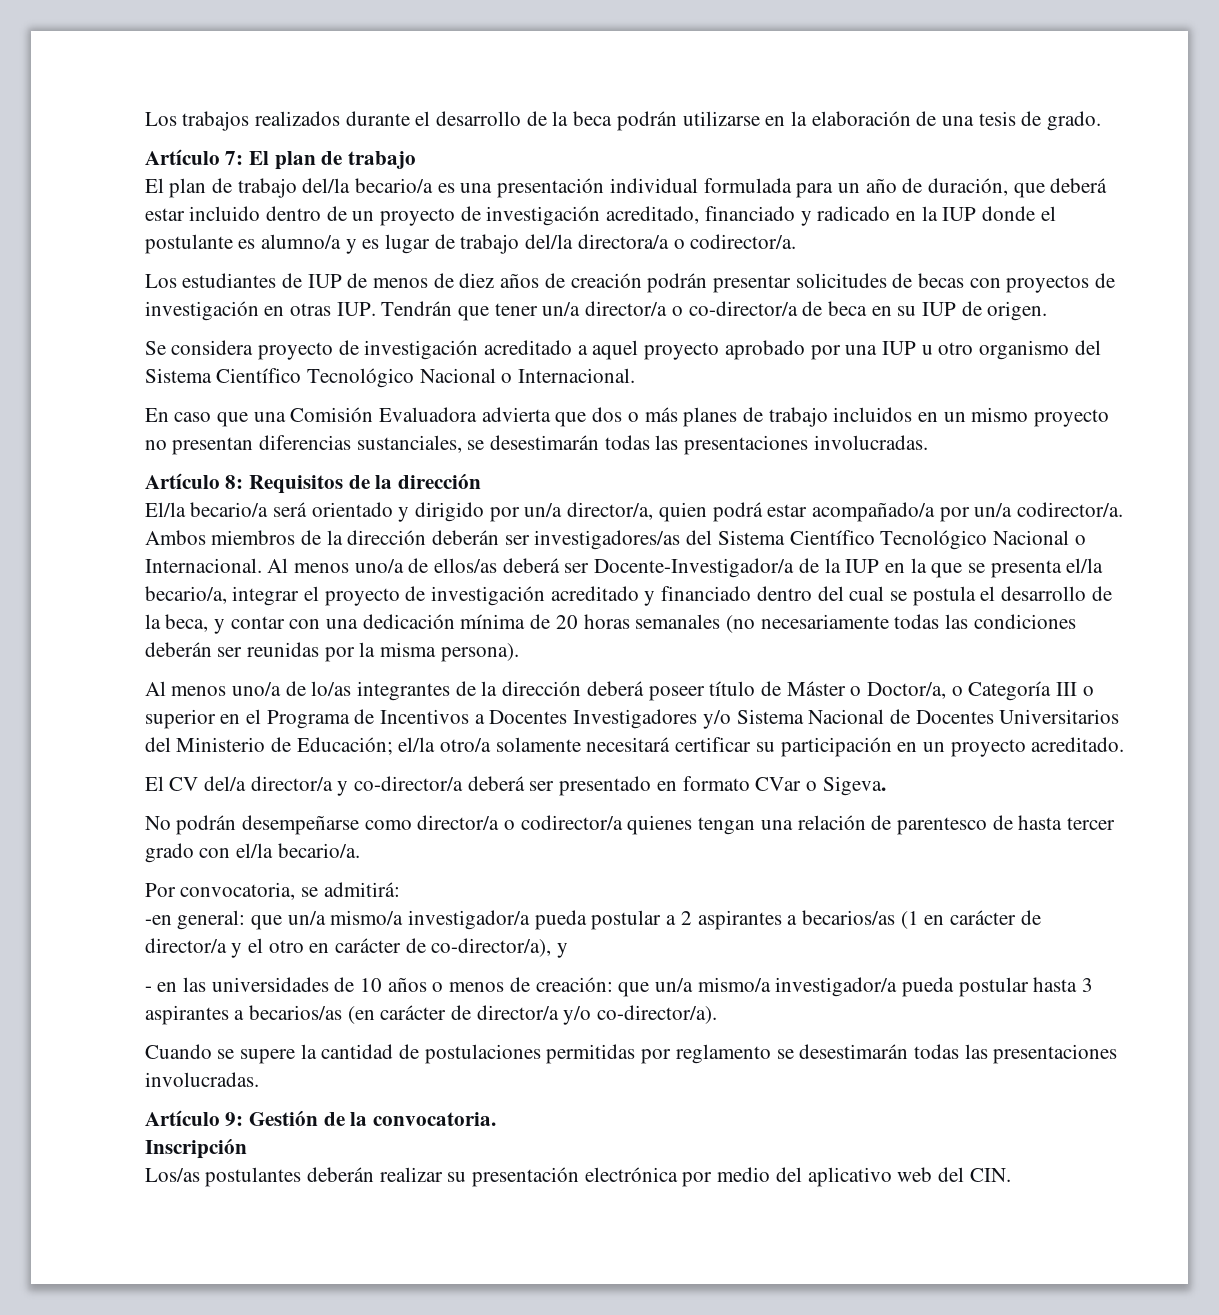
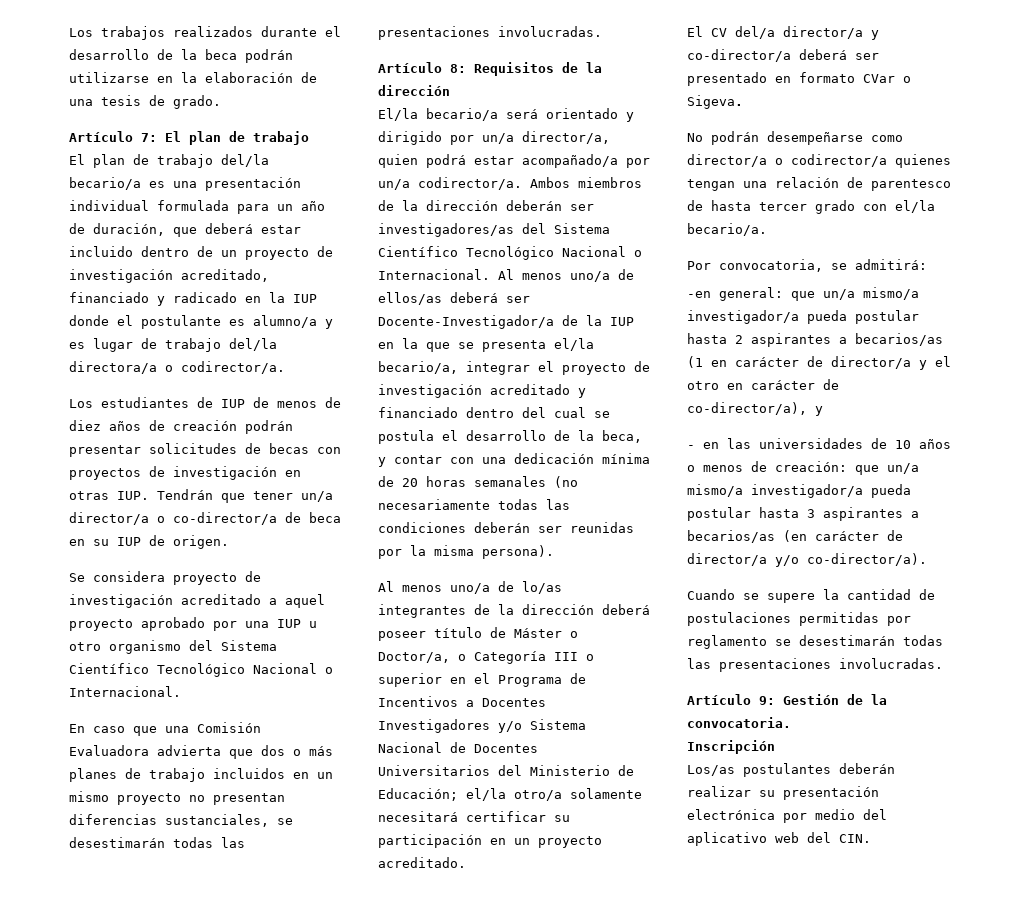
- -en general: que un/a mismo/a investigador/a pueda postular a 2 aspirantes a becarios/as (1 en carácter de director/a y el otro en carácter de co-director/a), y
+ -en general: que un/a mismo/a investigador/a pueda postular hasta 2 aspirantes a becarios/as (1 en carácter de director/a y el otro en carácter de co-director/a), y

